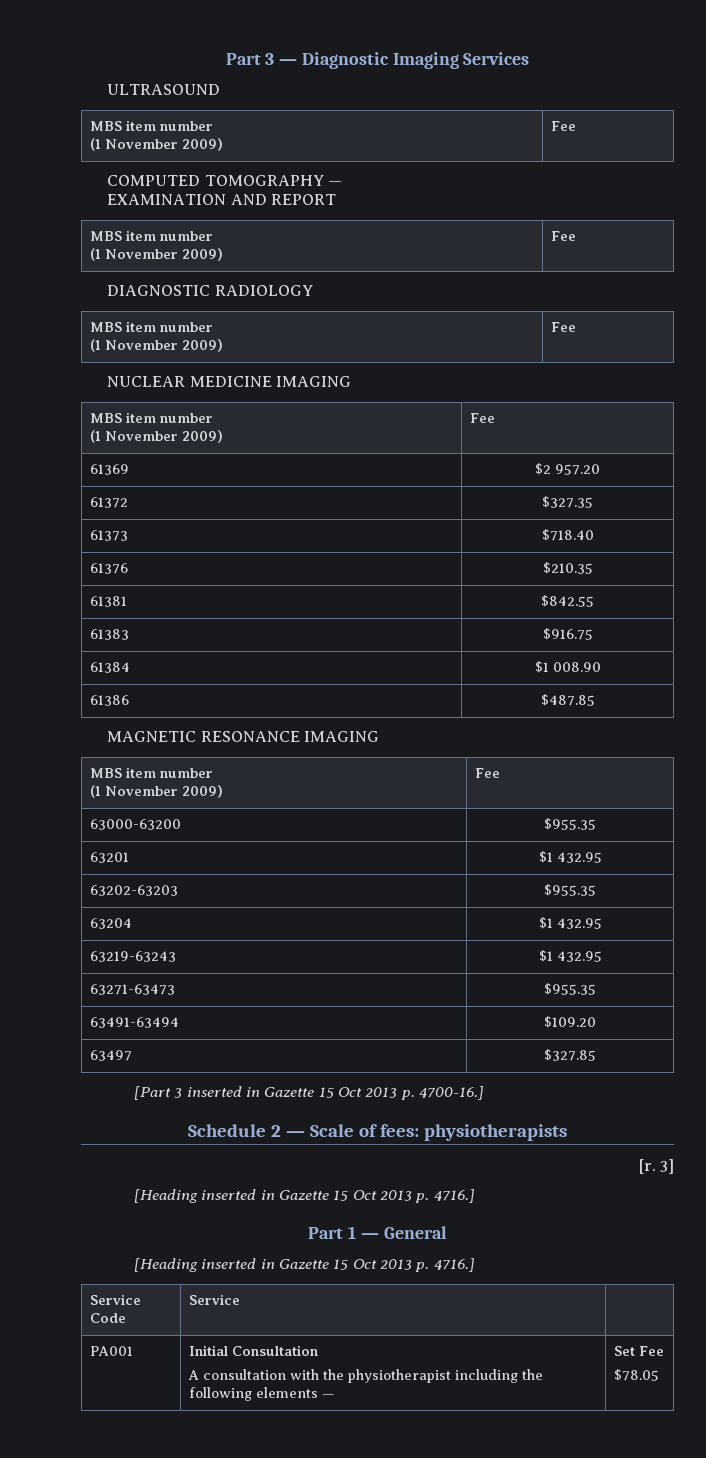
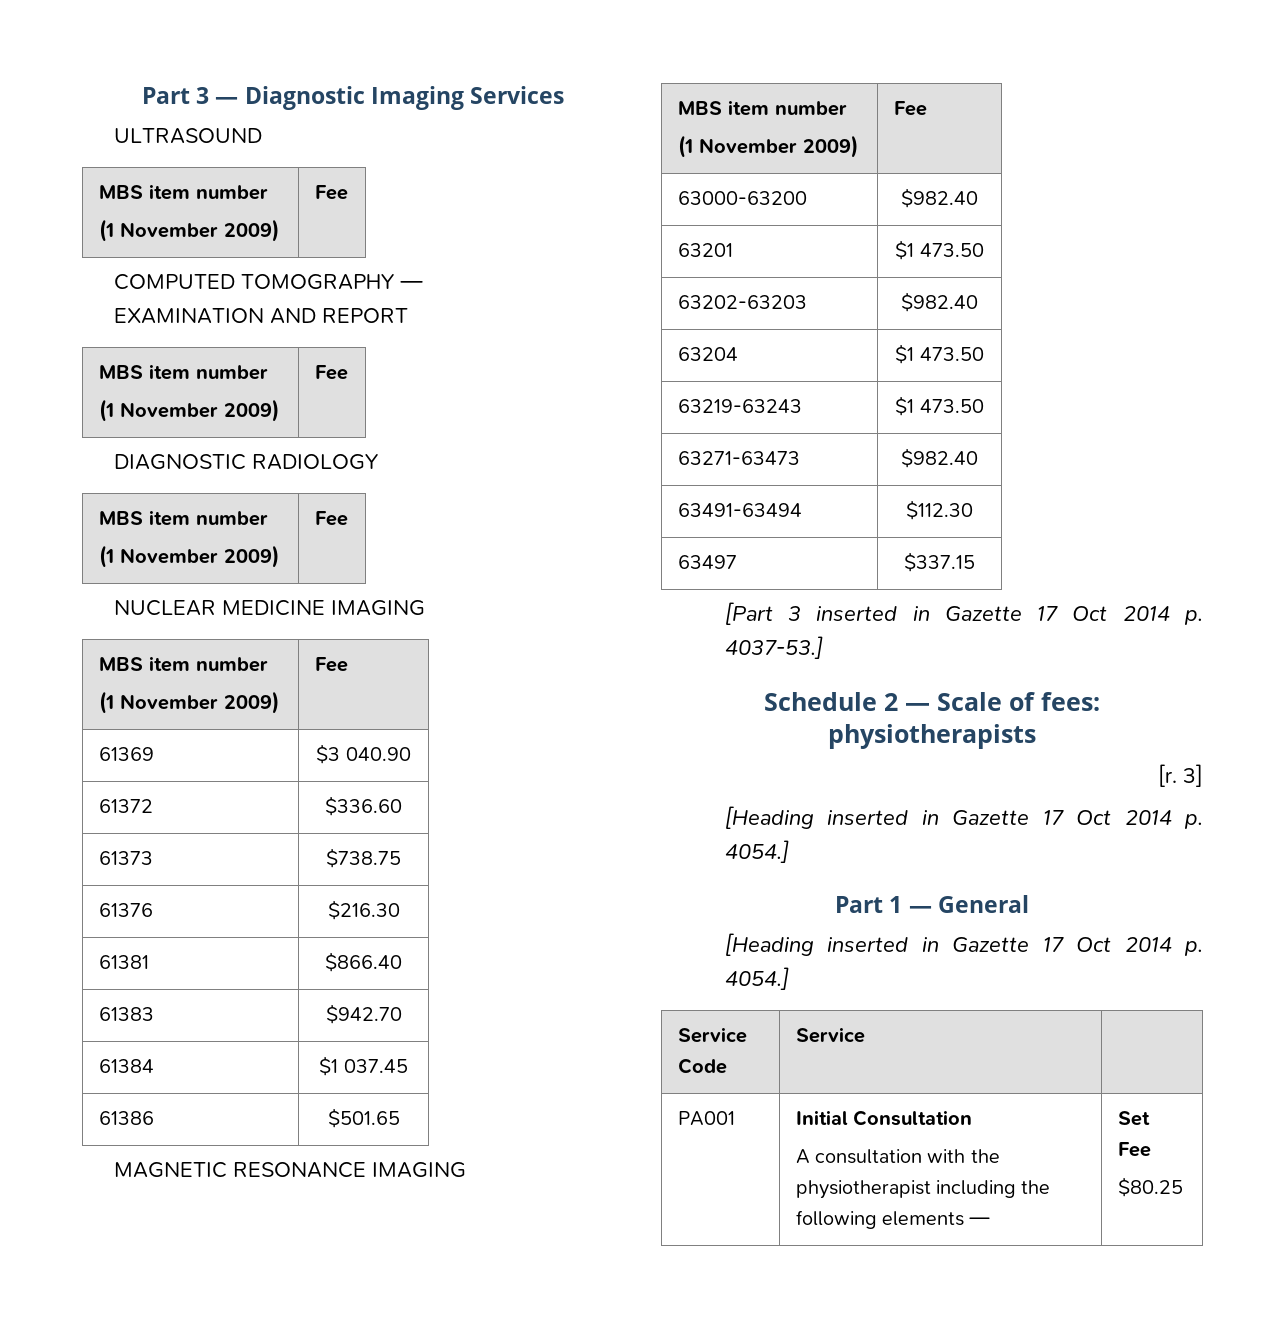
- 61369 | $2 957.20
+ 61369 | $3 040.90
- 61372 | $327.35
+ 61372 | $336.60
- 61373 | $718.40
+ 61373 | $738.75
- 61376 | $210.35
+ 61376 | $216.30
- 61381 | $842.55
+ 61381 | $866.40
- 61383 | $916.75
+ 61383 | $942.70
- 61384 | $1 008.90
+ 61384 | $1 037.45
- 61386 | $487.85
+ 61386 | $501.65
- 63000-63200 | $955.35
+ 63000-63200 | $982.40
- 63201 | $1 432.95
+ 63201 | $1 473.50
- 63202-63203 | $955.35
+ 63202-63203 | $982.40
- 63204 | $1 432.95
+ 63204 | $1 473.50
- 63219-63243 | $1 432.95
+ 63219-63243 | $1 473.50
- 63271-63473 | $955.35
+ 63271-63473 | $982.40
- 63491-63494 | $109.20
+ 63491-63494 | $112.30
- 63497 | $327.85
+ 63497 | $337.15
- [Part 3 inserted in Gazette 15 Oct 2013 p. 4700-16.]
+ [Part 3 inserted in Gazette 17 Oct 2014 p. 4037-53.]
  3]
- [Heading inserted in Gazette 15 Oct 2013 p. 4716.]
+ [Heading inserted in Gazette 17 Oct 2014 p. 4054.]
  Part 1 — General
- [Heading inserted in Gazette 15 Oct 2013 p. 4716.]
+ [Heading inserted in Gazette 17 Oct 2014 p. 4054.]
  PA001 | Initial Consultation
  A consultation with the physiotherapist including the following elements — | Set Fee
- $78.05
+ $80.25

